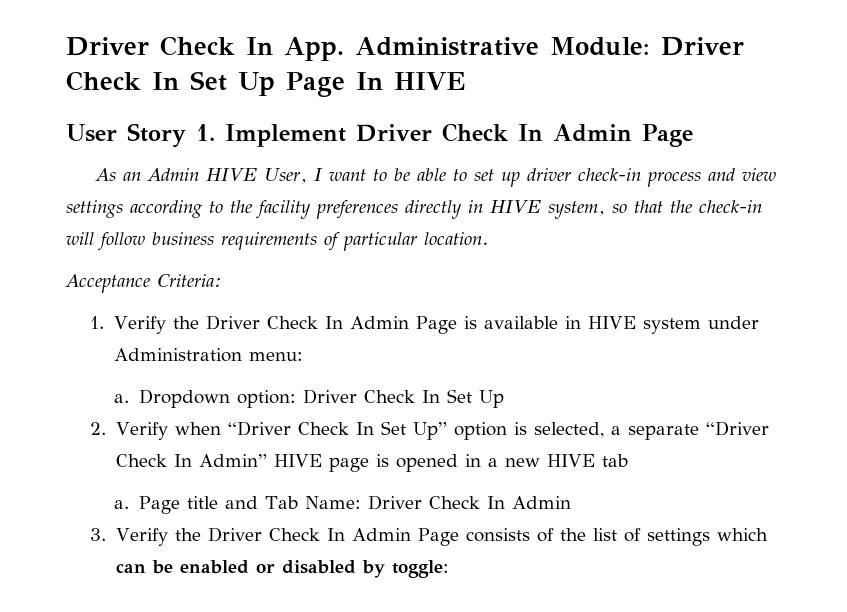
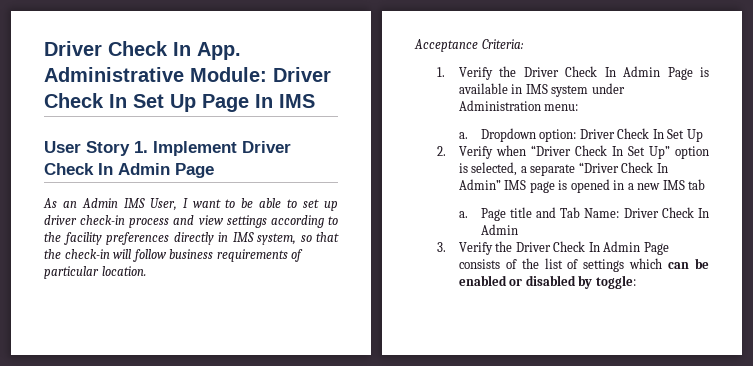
- Driver Check In App. Administrative Module: Driver Check In Set Up Page In HIVE
+ Driver Check In App. Administrative Module: Driver Check In Set Up Page In IMS
- As an Admin HIVE User, I want to be able to set up driver check-in process and view settings according to the facility preferences directly in HIVE system, so that the check-in will follow business requirements of particular location.
+ As an Admin IMS User, I want to be able to set up driver check-in process and view settings according to the facility preferences directly in IMS system, so that the check-in will follow business requirements of particular location.
- 1. Verify the Driver Check In Admin Page is available in HIVE system under Administration menu:
+ 1. Verify the Driver Check In Admin Page is available in IMS system under Administration menu:
- 2. Verify when “Driver Check In Set Up” option is selected, a separate “Driver Check In Admin” HIVE page is opened in a new HIVE tab
+ 2. Verify when “Driver Check In Set Up” option is selected, a separate “Driver Check In Admin” IMS page is opened in a new IMS tab

